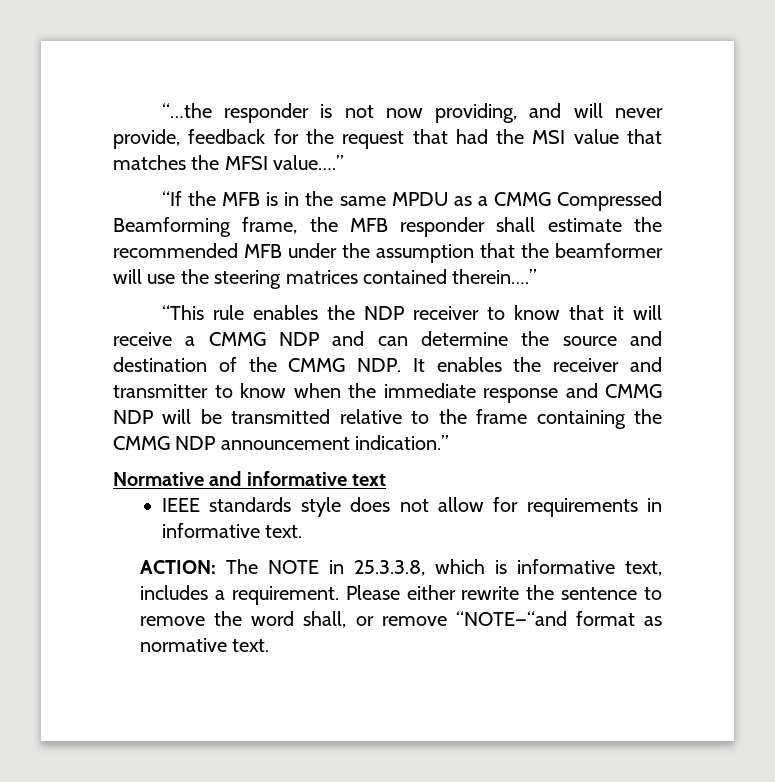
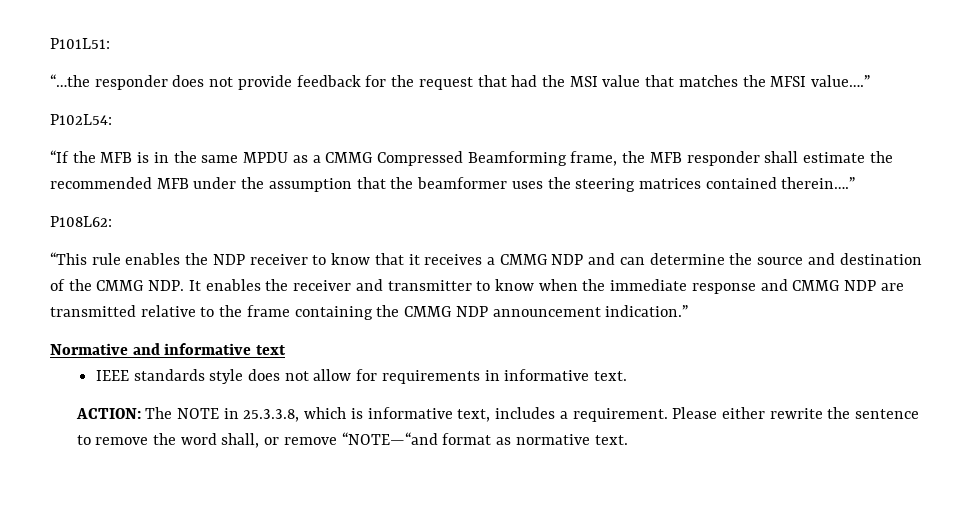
+ P101L51:
- “…the responder is not now providing, and will never provide, feedback for the request that had the MSI value that matches the MFSI value….”
+ “…the responder does not provide feedback for the request that had the MSI value that matches the MFSI value….”
+ P102L54:
- “If the MFB is in the same MPDU as a CMMG Compressed Beamforming frame, the MFB responder shall estimate the recommended MFB under the assumption that the beamformer will use the steering matrices contained therein….”
+ “If the MFB is in the same MPDU as a CMMG Compressed Beamforming frame, the MFB responder shall estimate the recommended MFB under the assumption that the beamformer uses the steering matrices contained therein….”
+ P108L62:
- “This rule enables the NDP receiver to know that it will receive a CMMG NDP and can determine the source and destination of the CMMG NDP. It enables the receiver and transmitter to know when the immediate response and CMMG NDP will be transmitted relative to the frame containing the CMMG NDP announcement indication.”
+ “This rule enables the NDP receiver to know that it receives a CMMG NDP and can determine the source and destination of the CMMG NDP. It enables the receiver and transmitter to know when the immediate response and CMMG NDP are transmitted relative to the frame containing the CMMG NDP announcement indication.”

